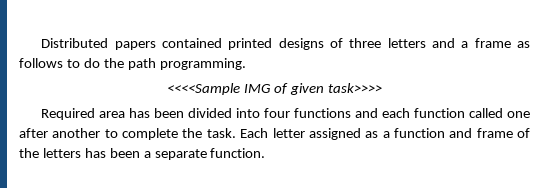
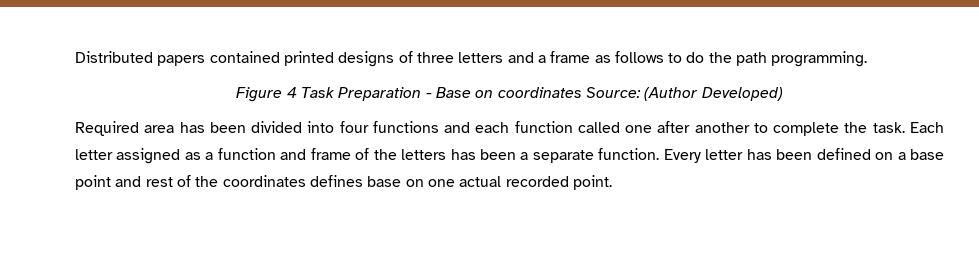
- <<<<Sample IMG of given task>>>>
+ Figure 4 Task Preparation - Base on coordinates Source: (Author Developed)
+ Every letter has been defined on a base point and rest of the coordinates defines base on one actual recorded point.

